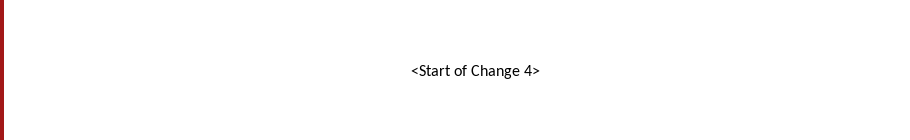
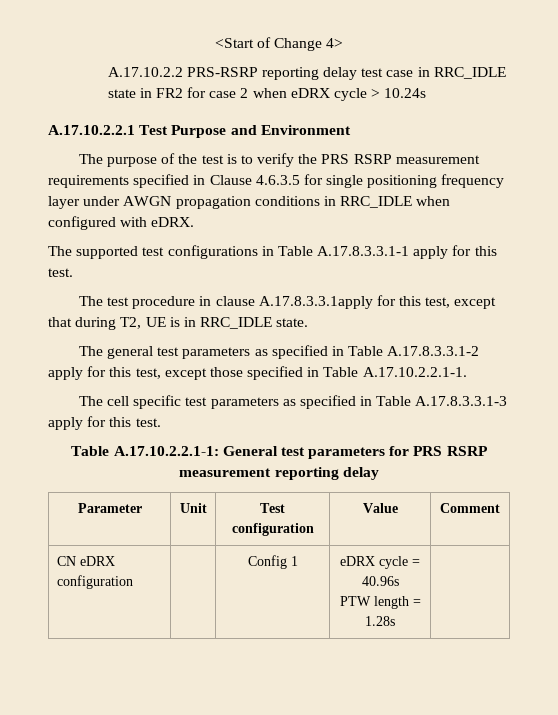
+ A.17.10.2.2 PRS-RSRP reporting delay test case in RRC_IDLE state in FR2 for case 2 when eDRX cycle > 10.24s
+ A.17.10.2.2.1 Test Purpose and Environment
+ The purpose of the test is to verify the PRS RSRP measurement requirements specified in Clause 4.6.3.5 for single positioning frequency layer under AWGN propagation conditions in RRC_IDLE when configured with eDRX.
+ The supported test configurations in Table A.17.8.3.3.1-1 apply for this test.
+ The test procedure in clause A.17.8.3.3.1apply for this test, except that during T2, UE is in RRC_IDLE state.
+ The general test parameters as specified in Table A.17.8.3.3.1-2 apply for this test, except those specified in Table A.17.10.2.2.1-1.
+ The cell specific test parameters as specified in Table A.17.8.3.3.1-3 apply for this test.
+ Table A.17.10.2.2.1-1: General test parameters for PRS RSRP measurement reporting delay
+ Parameter | Unit | Test configuration | Value | Comment
+ CN eDRX configuration | | Config 1 | eDRX cycle = 40.96s
+ PTW length = 1.28s |

